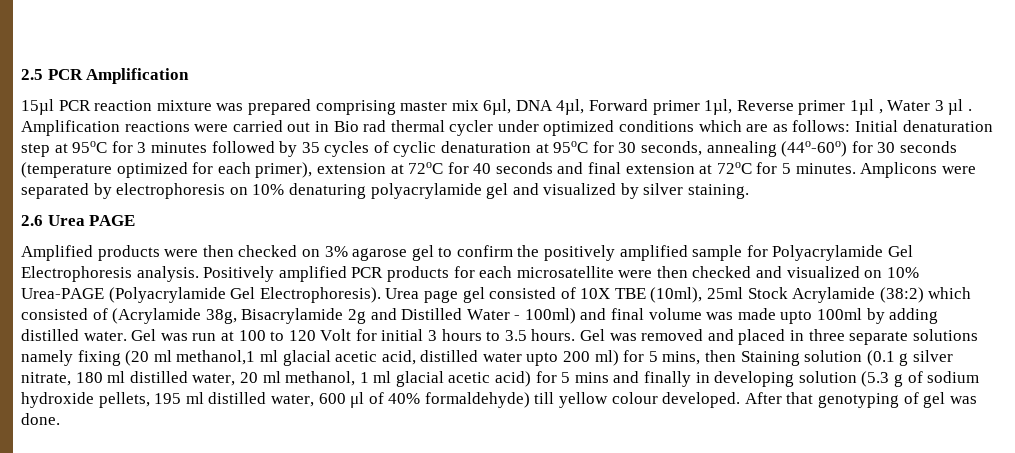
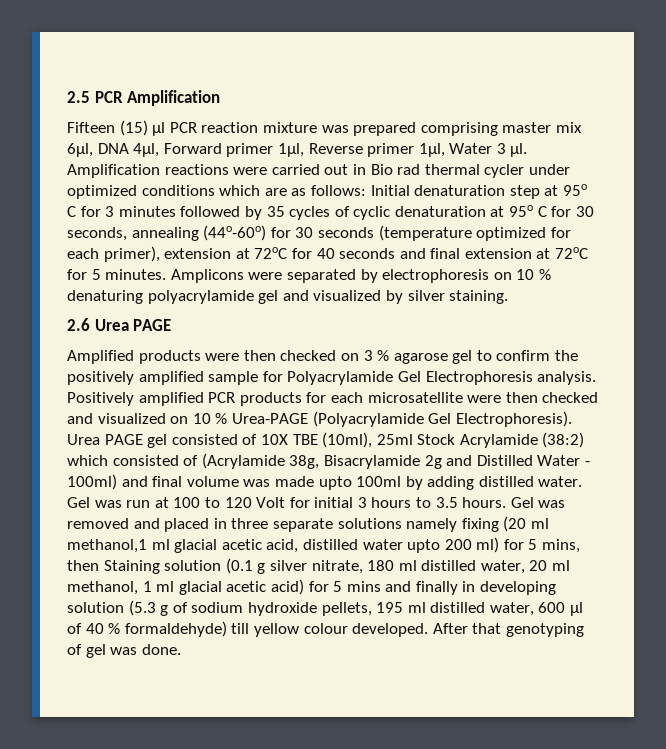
- 15µl PCR reaction mixture was prepared comprising master mix 6µl, DNA 4µl, Forward primer 1µl, Reverse primer 1µl , Water 3 µl .
+ Fifteen (15) µl PCR reaction mixture was prepared comprising master mix 6µl, DNA 4µl, Forward primer 1µl, Reverse primer 1µl, Water 3 µl.
- Amplification reactions were carried out in Bio rad thermal cycler under optimized conditions which are as follows: Initial denaturation step at 95oC for 3 minutes followed by 35 cycles of cyclic denaturation at 95oC for 30 seconds, annealing (44o-60o) for 30 seconds (temperature optimized for each primer), extension at 72oC for 40 seconds and final extension at 72oC for 5 minutes.
+ Amplification reactions were carried out in Bio rad thermal cycler under optimized conditions which are as follows: Initial denaturation step at 95o C for 3 minutes followed by 35 cycles of cyclic denaturation at 95o C for 30 seconds, annealing (44o-60o) for 30 seconds (temperature optimized for each primer), extension at 72oC for 40 seconds and final extension at 72oC for 5 minutes.
- Amplicons were separated by electrophoresis on 10% denaturing polyacrylamide gel and visualized by silver staining.
+ Amplicons were separated by electrophoresis on 10 % denaturing polyacrylamide gel and visualized by silver staining.
- Amplified products were then checked on 3% agarose gel to confirm the positively amplified sample for Polyacrylamide Gel Electrophoresis analysis.
+ Amplified products were then checked on 3 % agarose gel to confirm the positively amplified sample for Polyacrylamide Gel Electrophoresis analysis.
- Positively amplified PCR products for each microsatellite were then checked and visualized on 10% Urea-PAGE (Polyacrylamide Gel Electrophoresis).
+ Positively amplified PCR products for each microsatellite were then checked and visualized on 10 % Urea-PAGE (Polyacrylamide Gel Electrophoresis).
- Urea page gel consisted of 10X TBE (10ml), 25ml Stock Acrylamide (38:2) which consisted of (Acrylamide 38g, Bisacrylamide 2g and Distilled Water - 100ml) and final volume was made upto 100ml by adding distilled water.
+ Urea PAGE gel consisted of 10X TBE (10ml), 25ml Stock Acrylamide (38:2) which consisted of (Acrylamide 38g, Bisacrylamide 2g and Distilled Water - 100ml) and final volume was made upto 100ml by adding distilled water.
- Gel was removed and placed in three separate solutions namely fixing (20 ml methanol,1 ml glacial acetic acid, distilled water upto 200 ml) for 5 mins, then Staining solution (0.1 g silver nitrate, 180 ml distilled water, 20 ml methanol, 1 ml glacial acetic acid) for 5 mins and finally in developing solution (5.3 g of sodium hydroxide pellets, 195 ml distilled water, 600 μl of 40% formaldehyde) till yellow colour developed.
+ Gel was removed and placed in three separate solutions namely fixing (20 ml methanol,1 ml glacial acetic acid, distilled water upto 200 ml) for 5 mins, then Staining solution (0.1 g silver nitrate, 180 ml distilled water, 20 ml methanol, 1 ml glacial acetic acid) for 5 mins and finally in developing solution (5.3 g of sodium hydroxide pellets, 195 ml distilled water, 600 μl of 40 % formaldehyde) till yellow colour developed.

